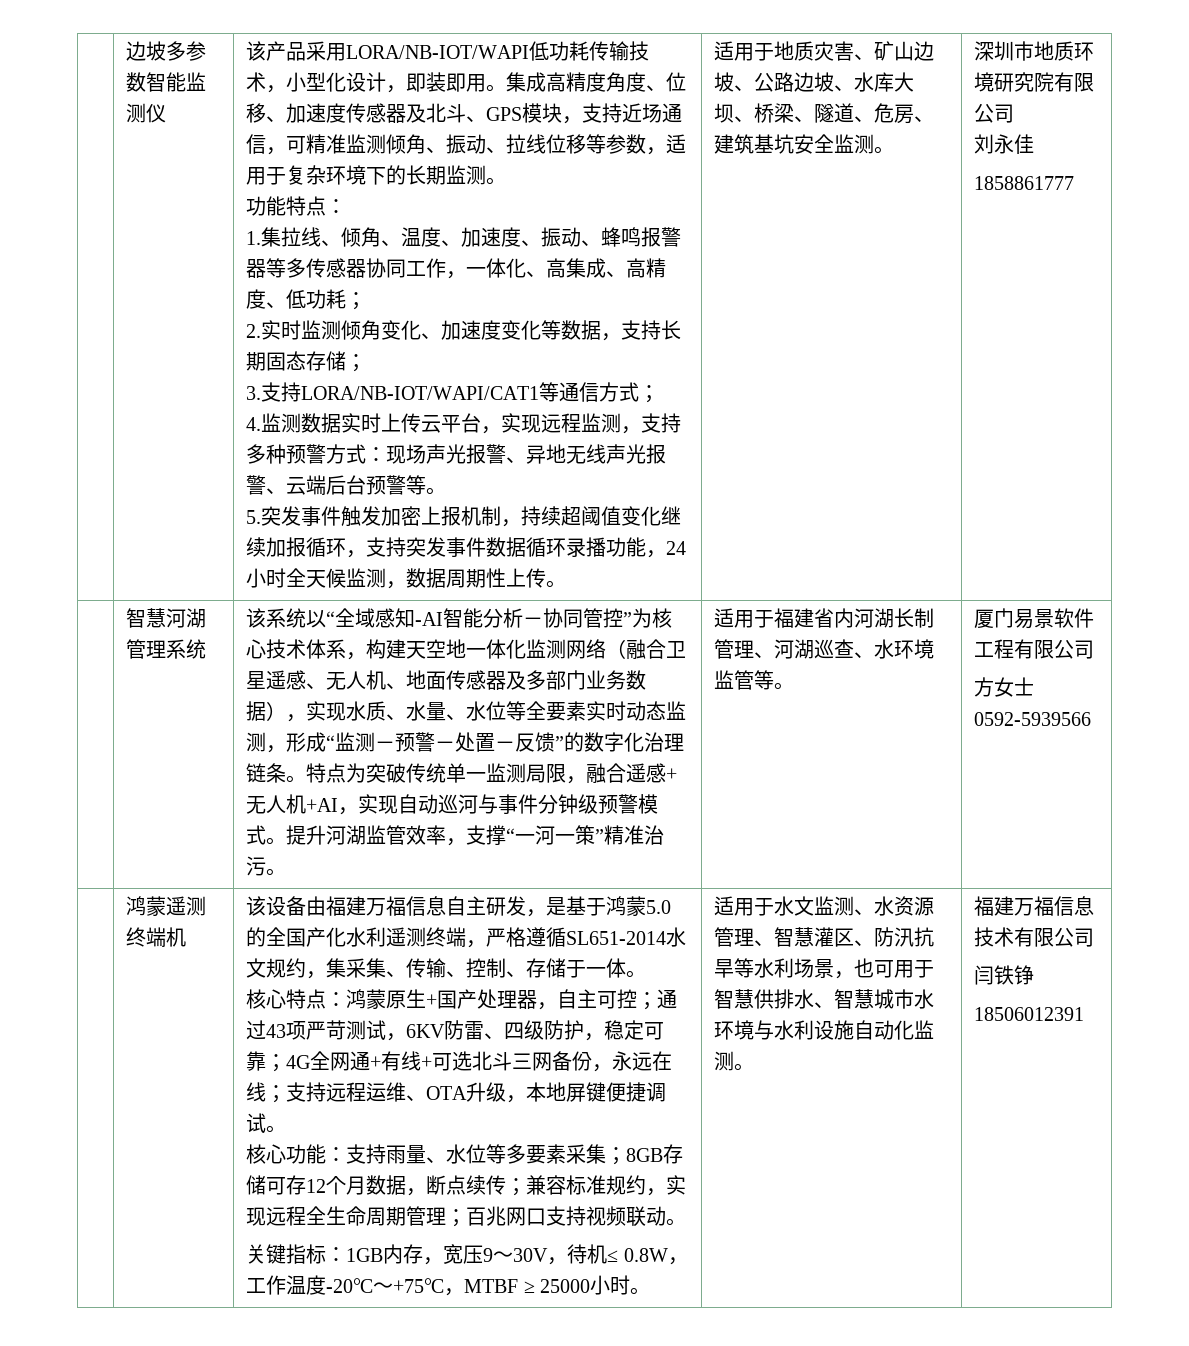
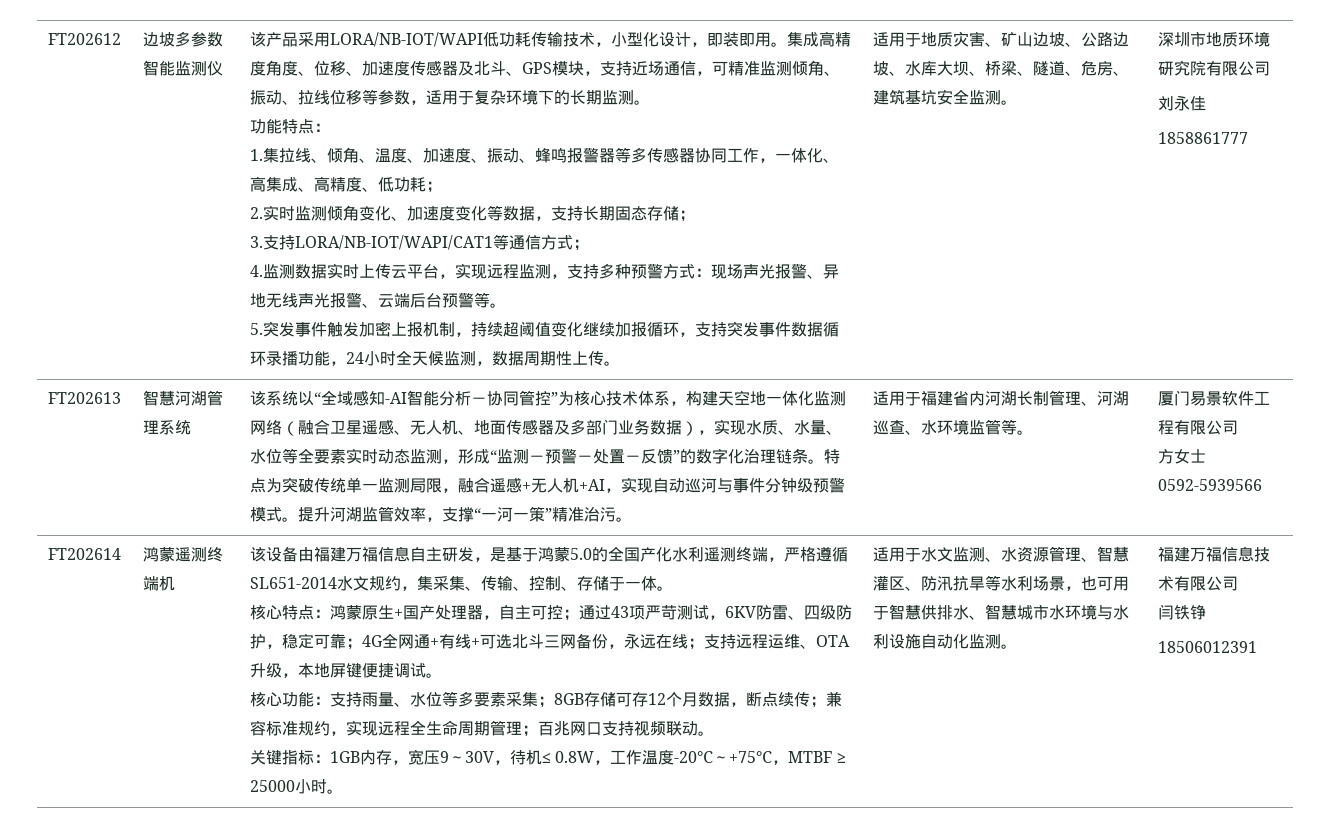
+ FT202612
+ FT202613
+ FT202614

